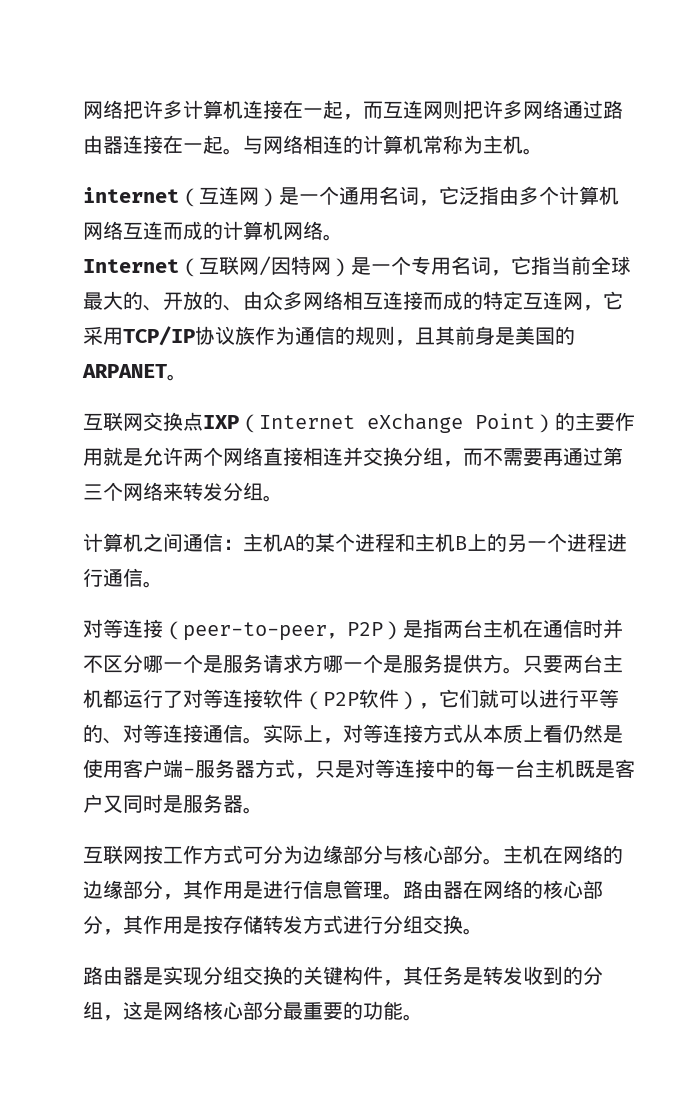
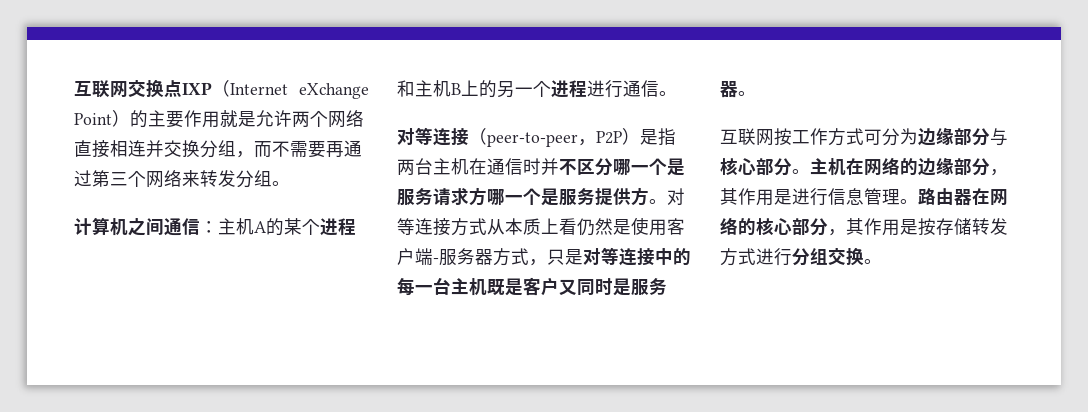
- 网络把许多计算机连接在一起，而互连网则把许多网络通过路由器连接在一起。与网络相连的计算机常称为主机。
- internet（互连网）是一个通用名词，它泛指由多个计算机网络互连而成的计算机网络。
- Internet（互联网/因特网）是一个专用名词，它指当前全球最大的、开放的、由众多网络相互连接而成的特定互连网，它采用TCP/IP协议族作为通信的规则，且其前身是美国的ARPANET。
- 只要两台主机都运行了对等连接软件（P2P软件），它们就可以进行平等的、对等连接通信。实际上，对等连接方式从本质上看仍然是使用客户端-服务器方式，只是对等连接中的每一台主机既是客户又同时是服务器。
+ 对等连接方式从本质上看仍然是使用客户端-服务器方式，只是对等连接中的每一台主机既是客户又同时是服务器。
- 路由器是实现分组交换的关键构件，其任务是转发收到的分组，这是网络核心部分最重要的功能。

